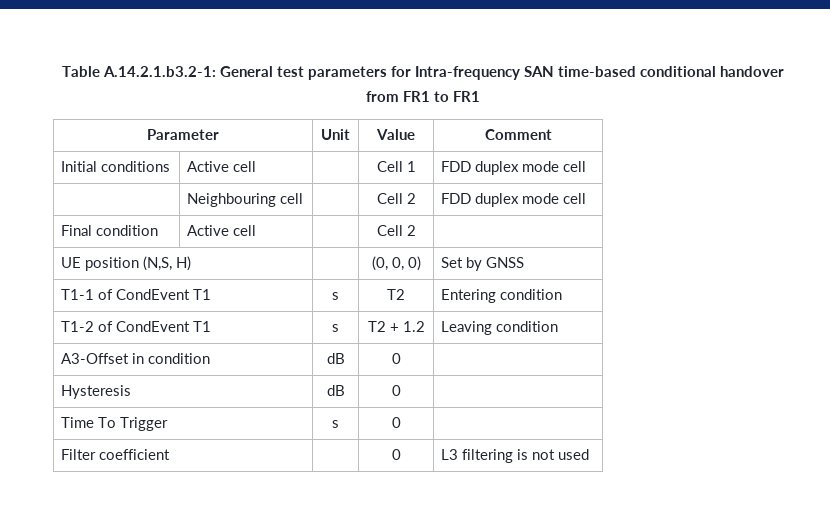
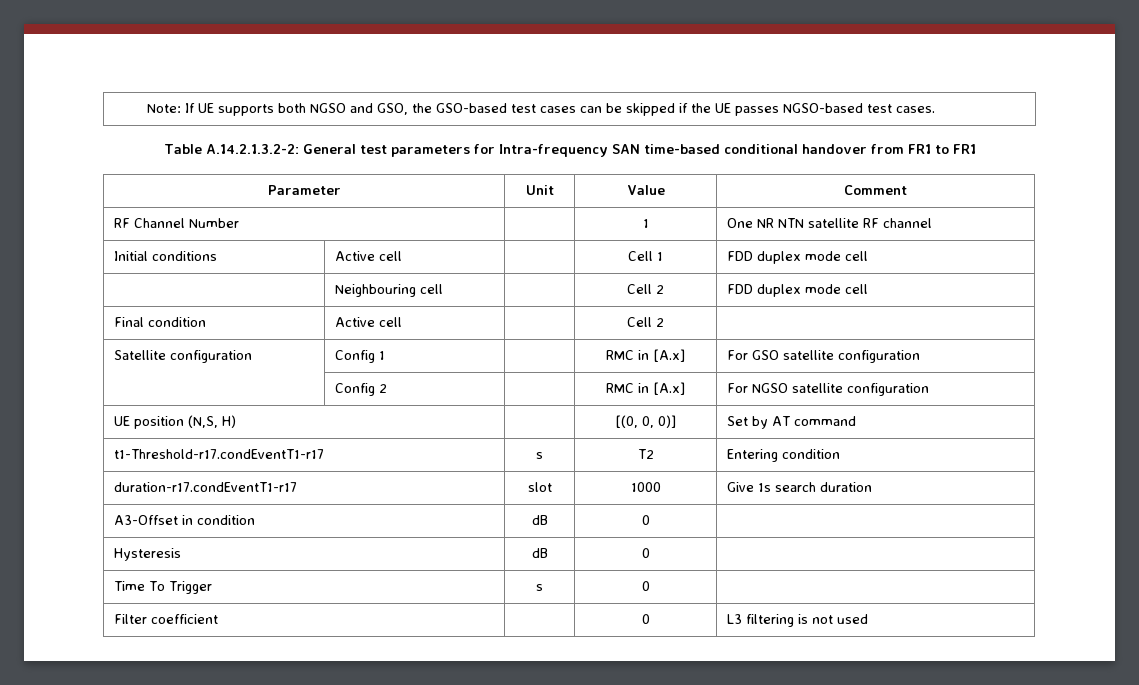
- Table A.14.2.1.b3.2-1: General test parameters for Intra-frequency SAN time-based conditional handover from FR1 to FR1
+ Note: If UE supports both NGSO and GSO, the GSO-based test cases can be skipped if the UE passes NGSO-based test cases.
+ Table A.14.2.1.3.2-2: General test parameters for Intra-frequency SAN time-based conditional handover from FR1 to FR1
+ RF Channel Number | | 1 | One NR NTN satellite RF channel
+ Satellite configuration | Config 1 | | RMC in [A.x] | For GSO satellite configuration
+ | Config 2 | | RMC in [A.x] | For NGSO satellite configuration
- UE position (N,S, H) | | (0, 0, 0) | Set by GNSS
- T1-1 of CondEvent T1 | s | T2 | Entering condition
+ UE position (N,S, H) | | [(0, 0, 0)] | Set by AT command
+ t1-Threshold-r17.condEventT1-r17 | s | T2 | Entering condition
- T1-2 of CondEvent T1 | s | T2 + 1.2 | Leaving condition
+ duration-r17.condEventT1-r17 | slot | 1000 | Give 1s search duration

